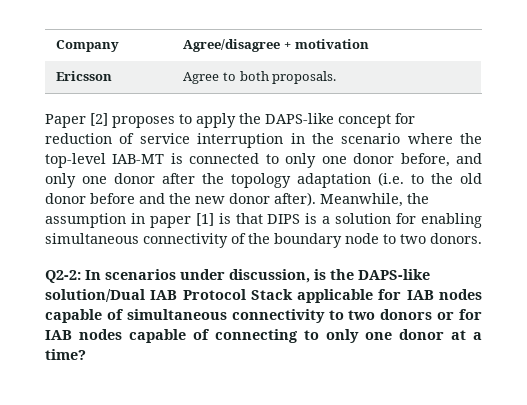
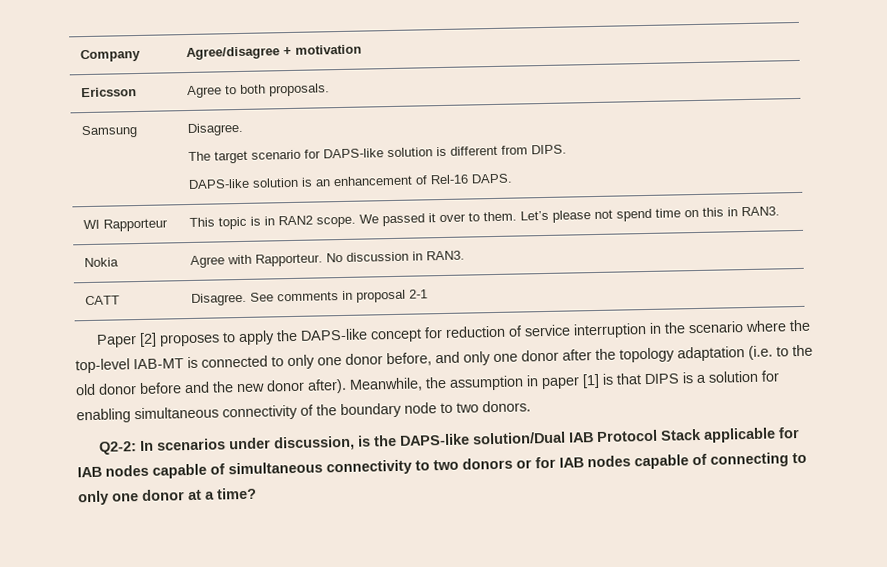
+ Samsung | Disagree.
+ The target scenario for DAPS-like solution is different from DIPS.
+ DAPS-like solution is an enhancement of Rel-16 DAPS.
+ WI Rapporteur | This topic is in RAN2 scope. We passed it over to them. Let’s please not spend time on this in RAN3.
+ Nokia | Agree with Rapporteur. No discussion in RAN3.
+ CATT | Disagree. See comments in proposal 2-1

